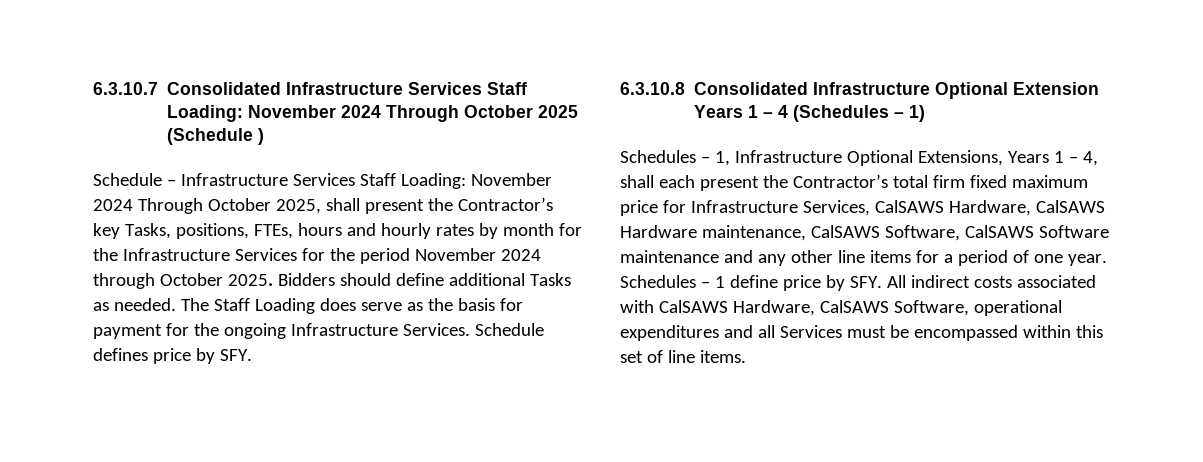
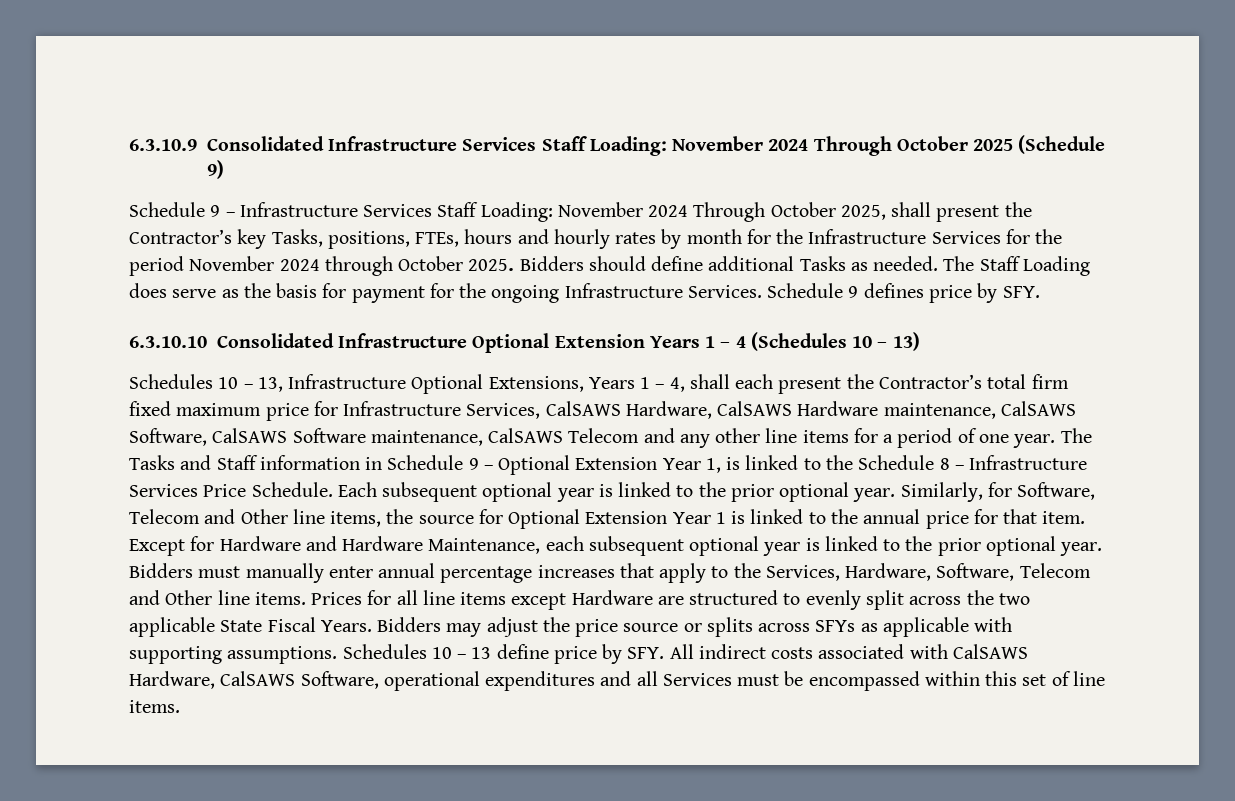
- 6.3.10.7 Consolidated Infrastructure Services Staff Loading: November 2024 Through October 2025 (Schedule )
- Schedule – Infrastructure Services Staff Loading: November 2024 Through October 2025, shall present the Contractor’s key Tasks, positions, FTEs, hours and hourly rates by month for the Infrastructure Services for the period November 2024 through October 2025.
+ 6.3.10.9 Consolidated Infrastructure Services Staff Loading: November 2024 Through October 2025 (Schedule 9)
+ Schedule 9 – Infrastructure Services Staff Loading: November 2024 Through October 2025, shall present the Contractor’s key Tasks, positions, FTEs, hours and hourly rates by month for the Infrastructure Services for the period November 2024 through October 2025.
- Schedule defines price by SFY.
+ Schedule 9 defines price by SFY.
- 6.3.10.8 Consolidated Infrastructure Optional Extension Years 1 – 4 (Schedules – 1)
- Schedules – 1, Infrastructure Optional Extensions, Years 1 – 4, shall each present the Contractor’s total firm fixed maximum price for Infrastructure Services, CalSAWS Hardware, CalSAWS Hardware maintenance, CalSAWS Software, CalSAWS Software maintenance and any other line items for a period of one year.
+ 6.3.10.10 Consolidated Infrastructure Optional Extension Years 1 – 4 (Schedules 10 – 13)
+ Schedules 10 – 13, Infrastructure Optional Extensions, Years 1 – 4, shall each present the Contractor’s total firm fixed maximum price for Infrastructure Services, CalSAWS Hardware, CalSAWS Hardware maintenance, CalSAWS Software, CalSAWS Software maintenance, CalSAWS Telecom and any other line items for a period of one year.
- Schedules – 1 define price by SFY. All indirect costs associated with CalSAWS Hardware, CalSAWS Software, operational expenditures and all Services must be encompassed within this set of line items.
+ The Tasks and Staff information in Schedule 9 – Optional Extension Year 1, is linked to the Schedule 8 – Infrastructure Services Price Schedule. Each subsequent optional year is linked to the prior optional year. Similarly, for Software, Telecom and Other line items, the source for Optional Extension Year 1 is linked to the annual price for that item. Except for Hardware and Hardware Maintenance, each subsequent optional year is linked to the prior optional year. Bidders must manually enter annual percentage increases that apply to the Services, Hardware, Software, Telecom and Other line items. Prices for all line items except Hardware are structured to evenly split across the two applicable State Fiscal Years. Bidders may adjust the price source or splits across SFYs as applicable with supporting assumptions. Schedules 10 – 13 define price by SFY. All indirect costs associated with CalSAWS Hardware, CalSAWS Software, operational expenditures and all Services must be encompassed within this set of line items.

